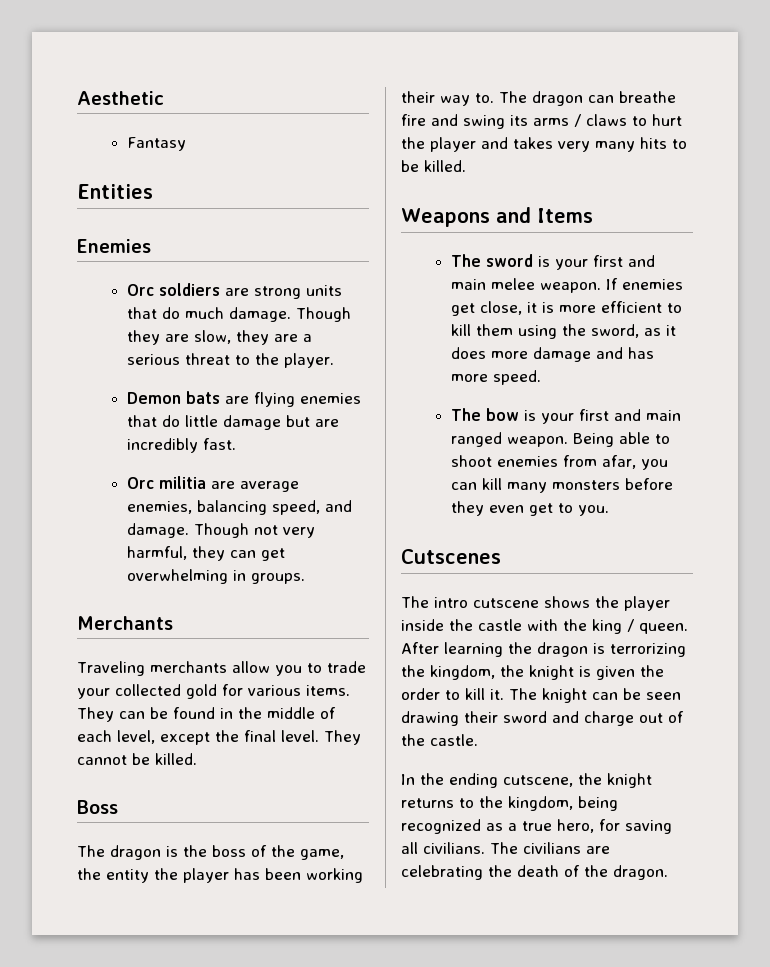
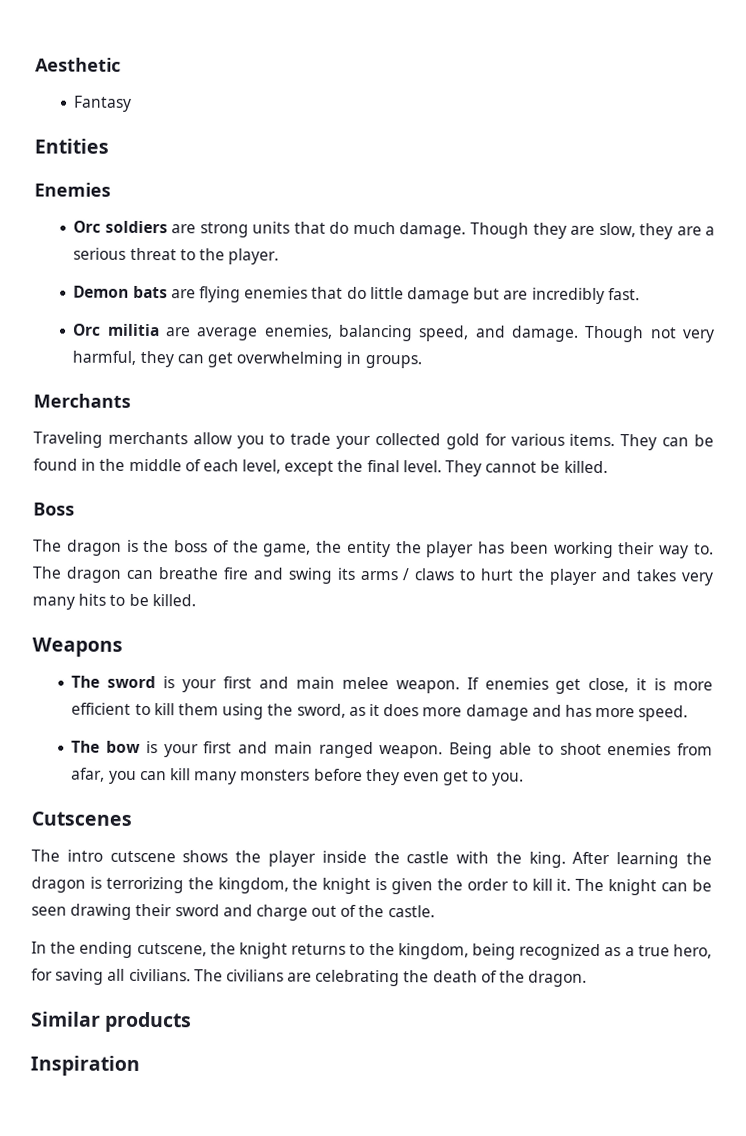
- Weapons and Items
+ Weapons
- The intro cutscene shows the player inside the castle with the king / queen.
+ The intro cutscene shows the player inside the castle with the king.
+ Similar products
+ Inspiration

